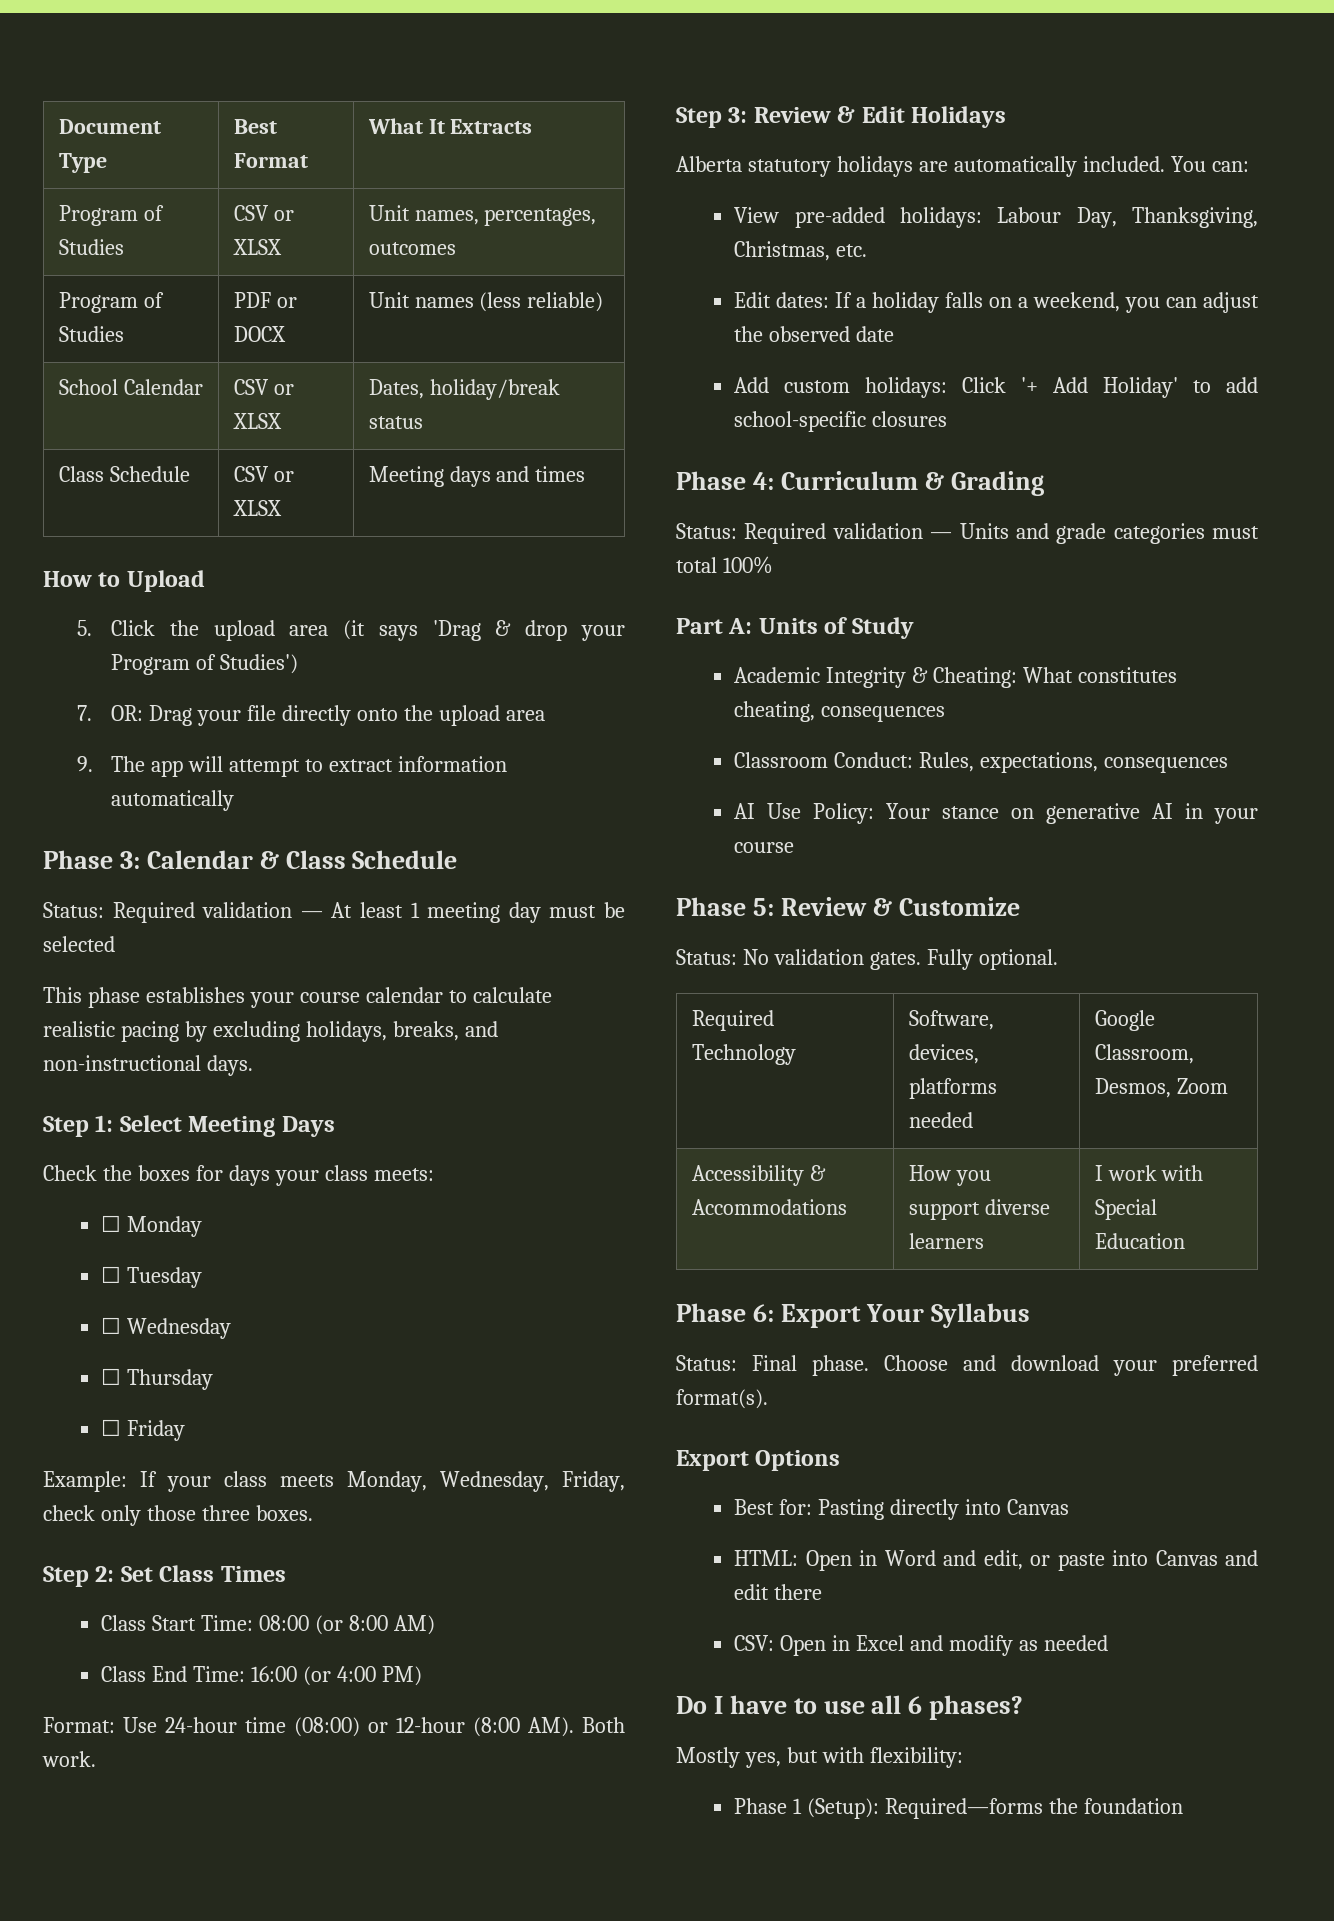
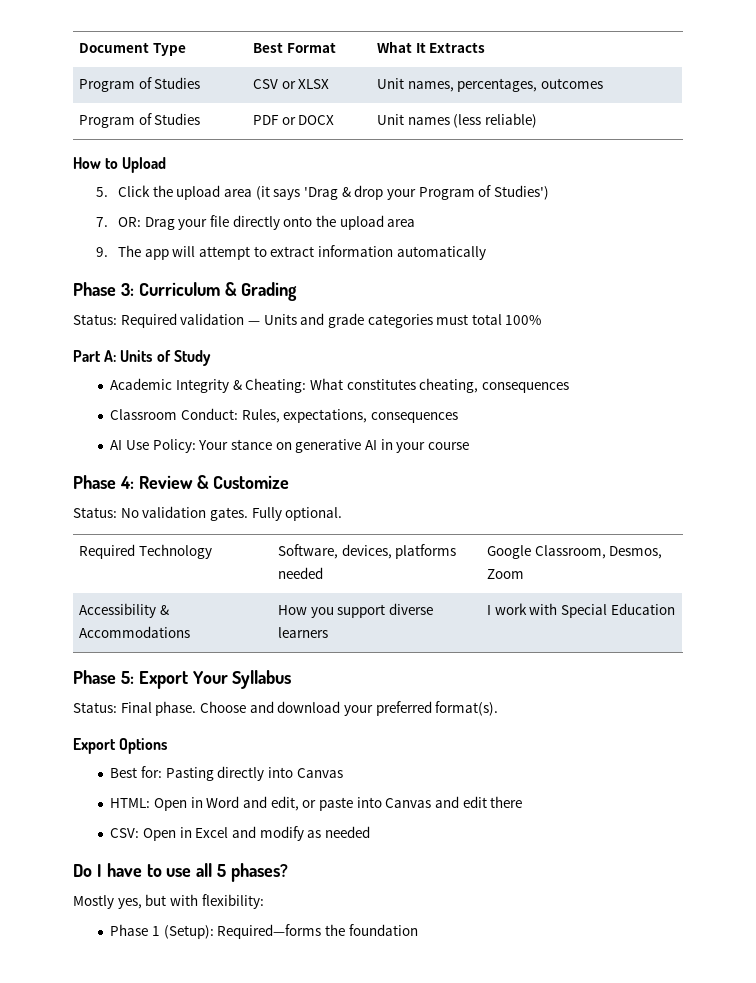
- School Calendar | CSV or XLSX | Dates, holiday/break status
- Class Schedule | CSV or XLSX | Meeting days and times
- Phase 3: Calendar & Class Schedule
- Status: Required validation — At least 1 meeting day must be selected
- This phase establishes your course calendar to calculate realistic pacing by excluding holidays, breaks, and non-instructional days.
- Step 1: Select Meeting Days
- Check the boxes for days your class meets:
- ☐ Monday
- ☐ Tuesday
- ☐ Wednesday
- ☐ Thursday
- ☐ Friday
- Example: If your class meets Monday, Wednesday, Friday, check only those three boxes.
- Step 2: Set Class Times
- Class Start Time: 08:00 (or 8:00 AM)
- Class End Time: 16:00 (or 4:00 PM)
- Format: Use 24-hour time (08:00) or 12-hour (8:00 AM). Both work.
- Step 3: Review & Edit Holidays
- Alberta statutory holidays are automatically included. You can:
- View pre-added holidays: Labour Day, Thanksgiving, Christmas, etc.
- Edit dates: If a holiday falls on a weekend, you can adjust the observed date
- Add custom holidays: Click '+ Add Holiday' to add school-specific closures
- Phase 4: Curriculum & Grading
+ Phase 3: Curriculum & Grading
- Phase 5: Review & Customize
+ Phase 4: Review & Customize
- Phase 6: Export Your Syllabus
+ Phase 5: Export Your Syllabus
- Do I have to use all 6 phases?
+ Do I have to use all 5 phases?

